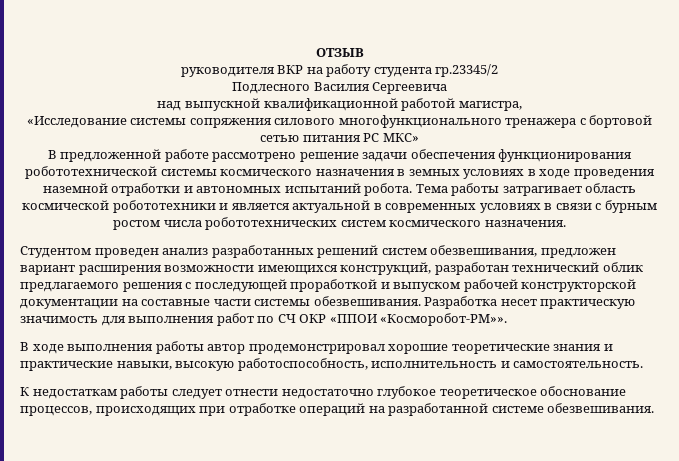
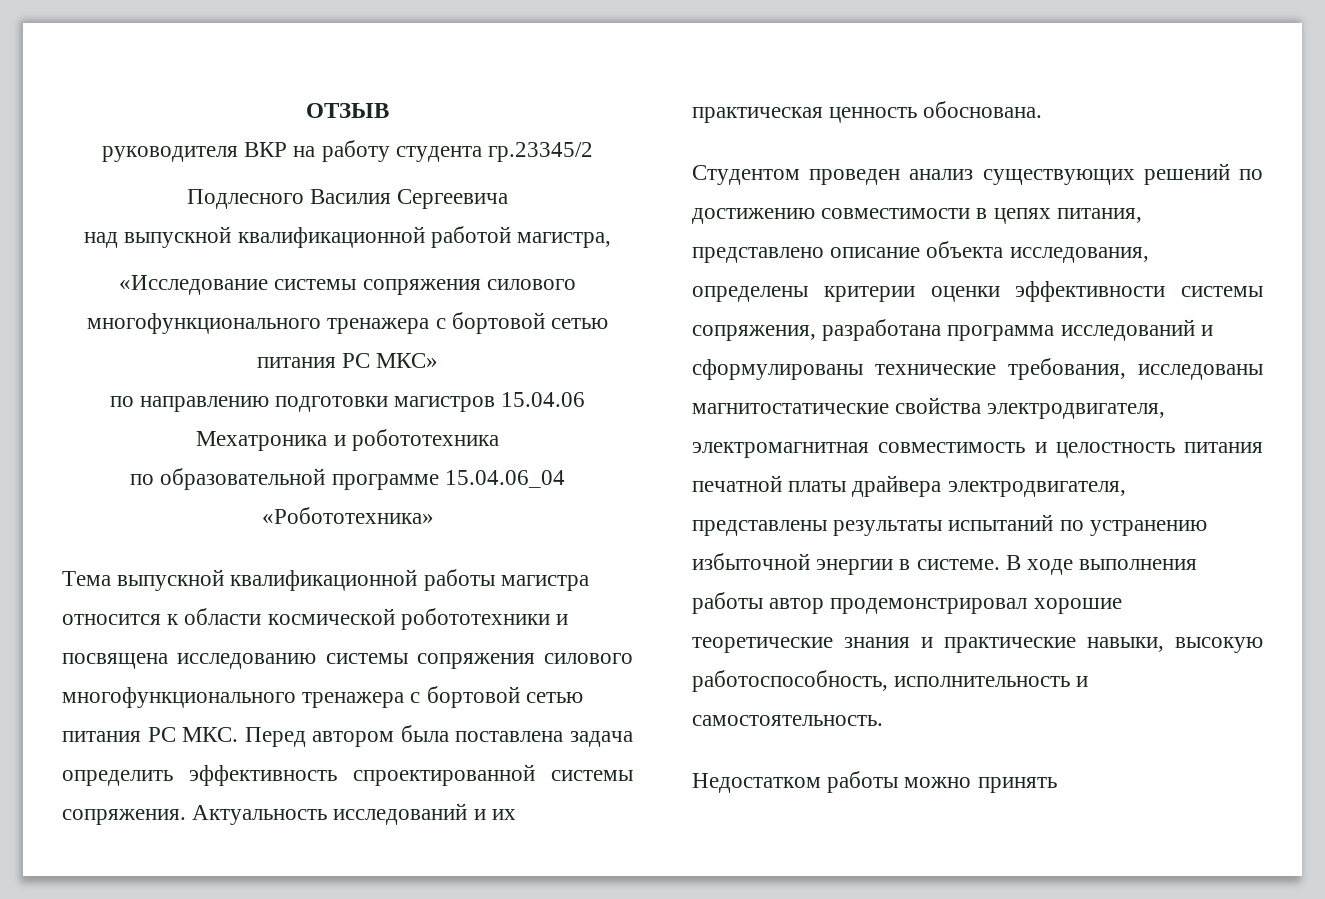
- В предложенной работе рассмотрено решение задачи обеспечения функционирования робототехнической системы космического назначения в земных условиях в ходе проведения наземной отработки и автономных испытаний робота. Тема работы затрагивает область космической робототехники и является актуальной в современных условиях в связи с бурным ростом числа робототехнических систем космического назначения.
- Студентом проведен анализ разработанных решений систем обезвешивания, предложен вариант расширения возможности имеющихся конструкций, разработан технический облик предлагаемого решения с последующей проработкой и выпуском рабочей конструкторской документации на составные части системы обезвешивания. Разработка несет практическую значимость для выполнения работ по СЧ ОКР «ППОИ «Косморобот-РМ»».
- В ходе выполнения работы автор продемонстрировал хорошие теоретические знания и практические навыки, высокую работоспособность, исполнительность и самостоятельность.
+ по направлению подготовки магистров 15.04.06 Мехатроника и робототехника
+ по образовательной программе 15.04.06_04 «Робототехника»
+ Тема выпускной квалификационной работы магистра относится к области космической робототехники и посвящена исследованию системы сопряжения силового многофункционального тренажера с бортовой сетью питания РС МКС. Перед автором была поставлена задача определить эффективность спроектированной системы сопряжения. Актуальность исследований и их практическая ценность обоснована.
+ Студентом проведен анализ существующих решений по достижению совместимости в цепях питания, представлено описание объекта исследования, определены критерии оценки эффективности системы сопряжения, разработана программа исследований и сформулированы технические требования, исследованы магнитостатические свойства электродвигателя, электромагнитная совместимость и целостность питания печатной платы драйвера электродвигателя, представлены результаты испытаний по устранению избыточной энергии в системе. В ходе выполнения работы автор продемонстрировал хорошие теоретические знания и практические навыки, высокую работоспособность, исполнительность и самостоятельность.
- К недостаткам работы следует отнести недостаточно глубокое теоретическое обоснование процессов, происходящих при отработке операций на разработанной системе обезвешивания.
+ Недостатком работы можно принять

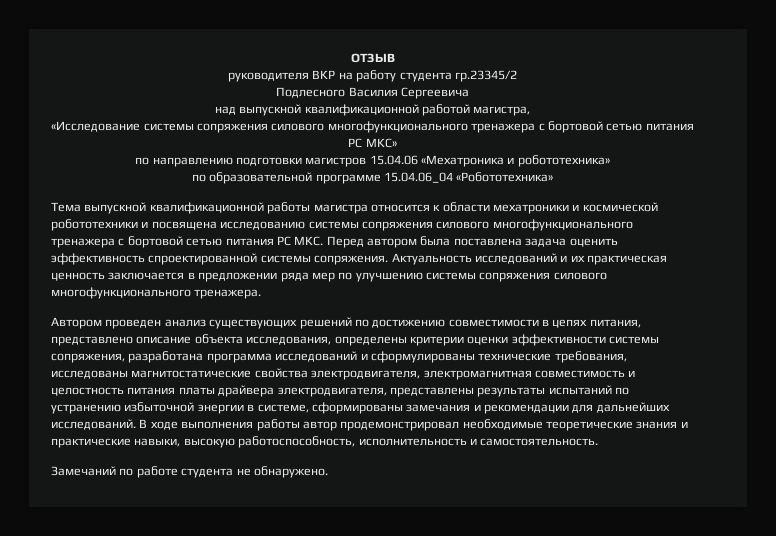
- по направлению подготовки магистров 15.04.06 Мехатроника и робототехника
+ по направлению подготовки магистров 15.04.06 «Мехатроника и робототехника»
- Тема выпускной квалификационной работы магистра относится к области космической робототехники и посвящена исследованию системы сопряжения силового многофункционального тренажера с бортовой сетью питания РС МКС. Перед автором была поставлена задача определить эффективность спроектированной системы сопряжения.
+ Тема выпускной квалификационной работы магистра относится к области мехатроники и космической робототехники и посвящена исследованию системы сопряжения силового многофункционального тренажера с бортовой сетью питания РС МКС. Перед автором была поставлена задача оценить эффективность спроектированной системы сопряжения.
- Актуальность исследований и их практическая ценность обоснована.
- Студентом проведен анализ существующих решений по достижению совместимости в цепях питания, представлено описание объекта исследования, определены критерии оценки эффективности системы сопряжения, разработана программа исследований и сформулированы технические требования, исследованы магнитостатические свойства электродвигателя, электромагнитная совместимость и целостность питания печатной платы драйвера электродвигателя, представлены результаты испытаний по устранению избыточной энергии в системе.
+ Актуальность исследований и их практическая ценность заключается в предложении ряда мер по улучшению системы сопряжения силового многофункционального тренажера.
+ Автором проведен анализ существующих решений по достижению совместимости в цепях питания, представлено описание объекта исследования, определены критерии оценки эффективности системы сопряжения, разработана программа исследований и сформулированы технические требования, исследованы магнитостатические свойства электродвигателя, электромагнитная совместимость и целостность питания платы драйвера электродвигателя, представлены результаты испытаний по устранению избыточной энергии в системе, сформированы замечания и рекомендации для дальнейших исследований.
- В ходе выполнения работы автор продемонстрировал хорошие теоретические знания и практические навыки, высокую работоспособность, исполнительность и самостоятельность.
+ В ходе выполнения работы автор продемонстрировал необходимые теоретические знания и практические навыки, высокую работоспособность, исполнительность и самостоятельность.
- Недостатком работы можно принять
+ Замечаний по работе студента не обнаружено.

